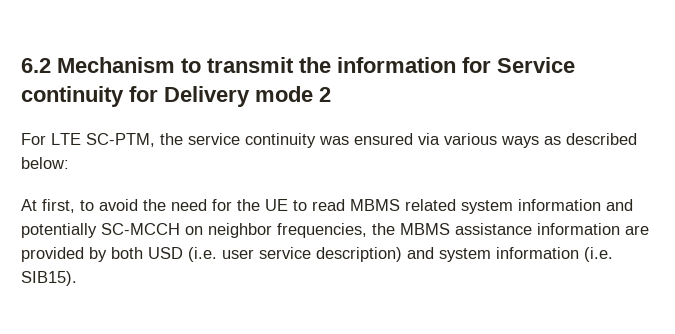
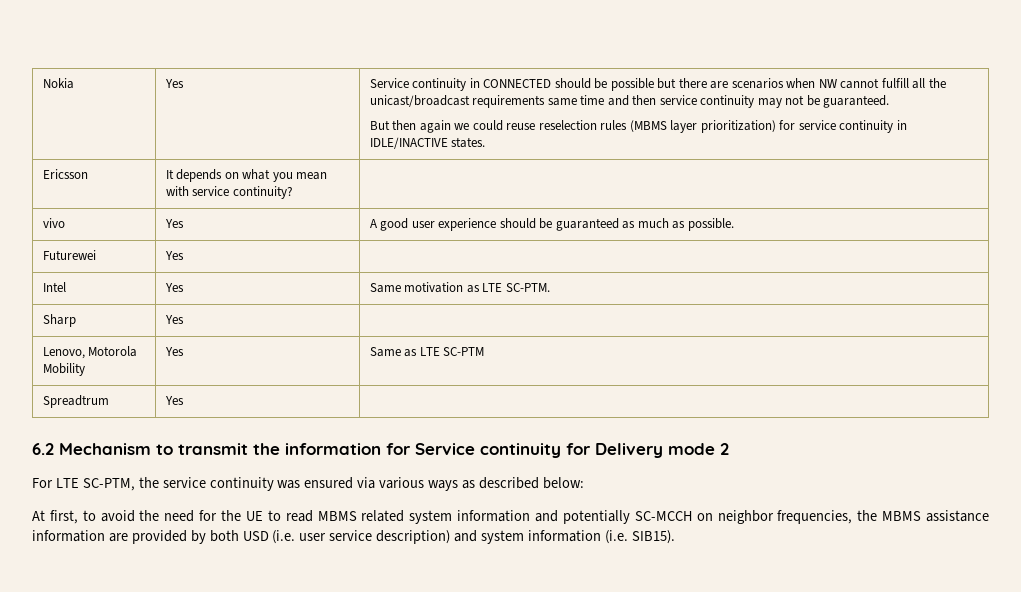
+ Nokia | Yes | Service continuity in CONNECTED should be possible but there are scenarios when NW cannot fulfill all the unicast/broadcast requirements same time and then service continuity may not be guaranteed.
+ But then again we could reuse reselection rules (MBMS layer prioritization) for service continuity in IDLE/INACTIVE states.
+ Ericsson | It depends on what you mean with service continuity? |
+ vivo | Yes | A good user experience should be guaranteed as much as possible.
+ Futurewei | Yes |
+ Intel | Yes | Same motivation as LTE SC-PTM.
+ Sharp | Yes |
+ Lenovo, Motorola Mobility | Yes | Same as LTE SC-PTM
+ Spreadtrum | Yes |

